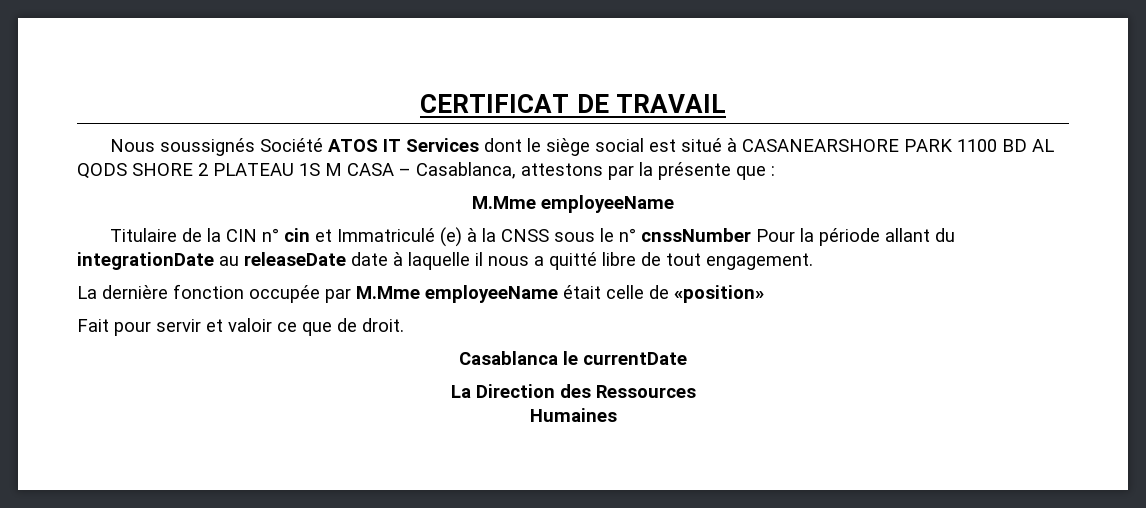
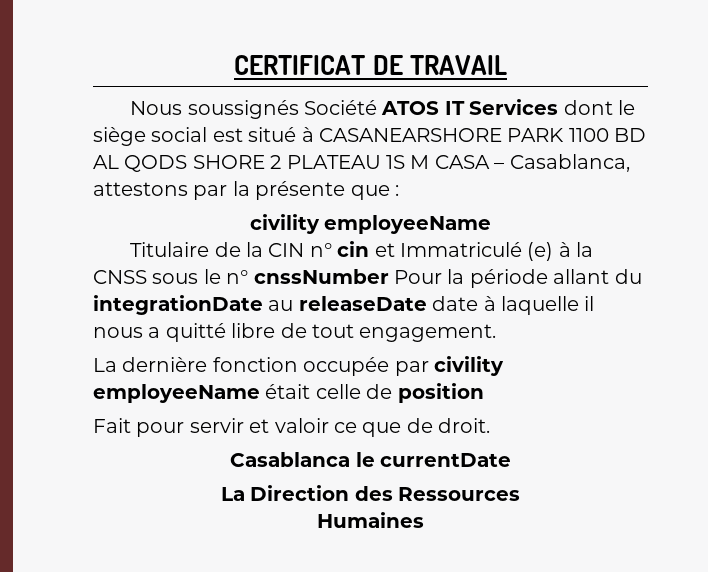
  Nous soussignés Société ATOS IT Services dont le siège social est situé à CASANEARSHORE PARK 1100 BD AL QODS SHORE 2 PLATEAU 1S M CASA – Casablanca, attestons par la présente que :
- M.Mme employeeName
+ civility employeeName
- La dernière fonction occupée par M.Mme employeeName était celle de «position»
+ La dernière fonction occupée par civility employeeName était celle de position

